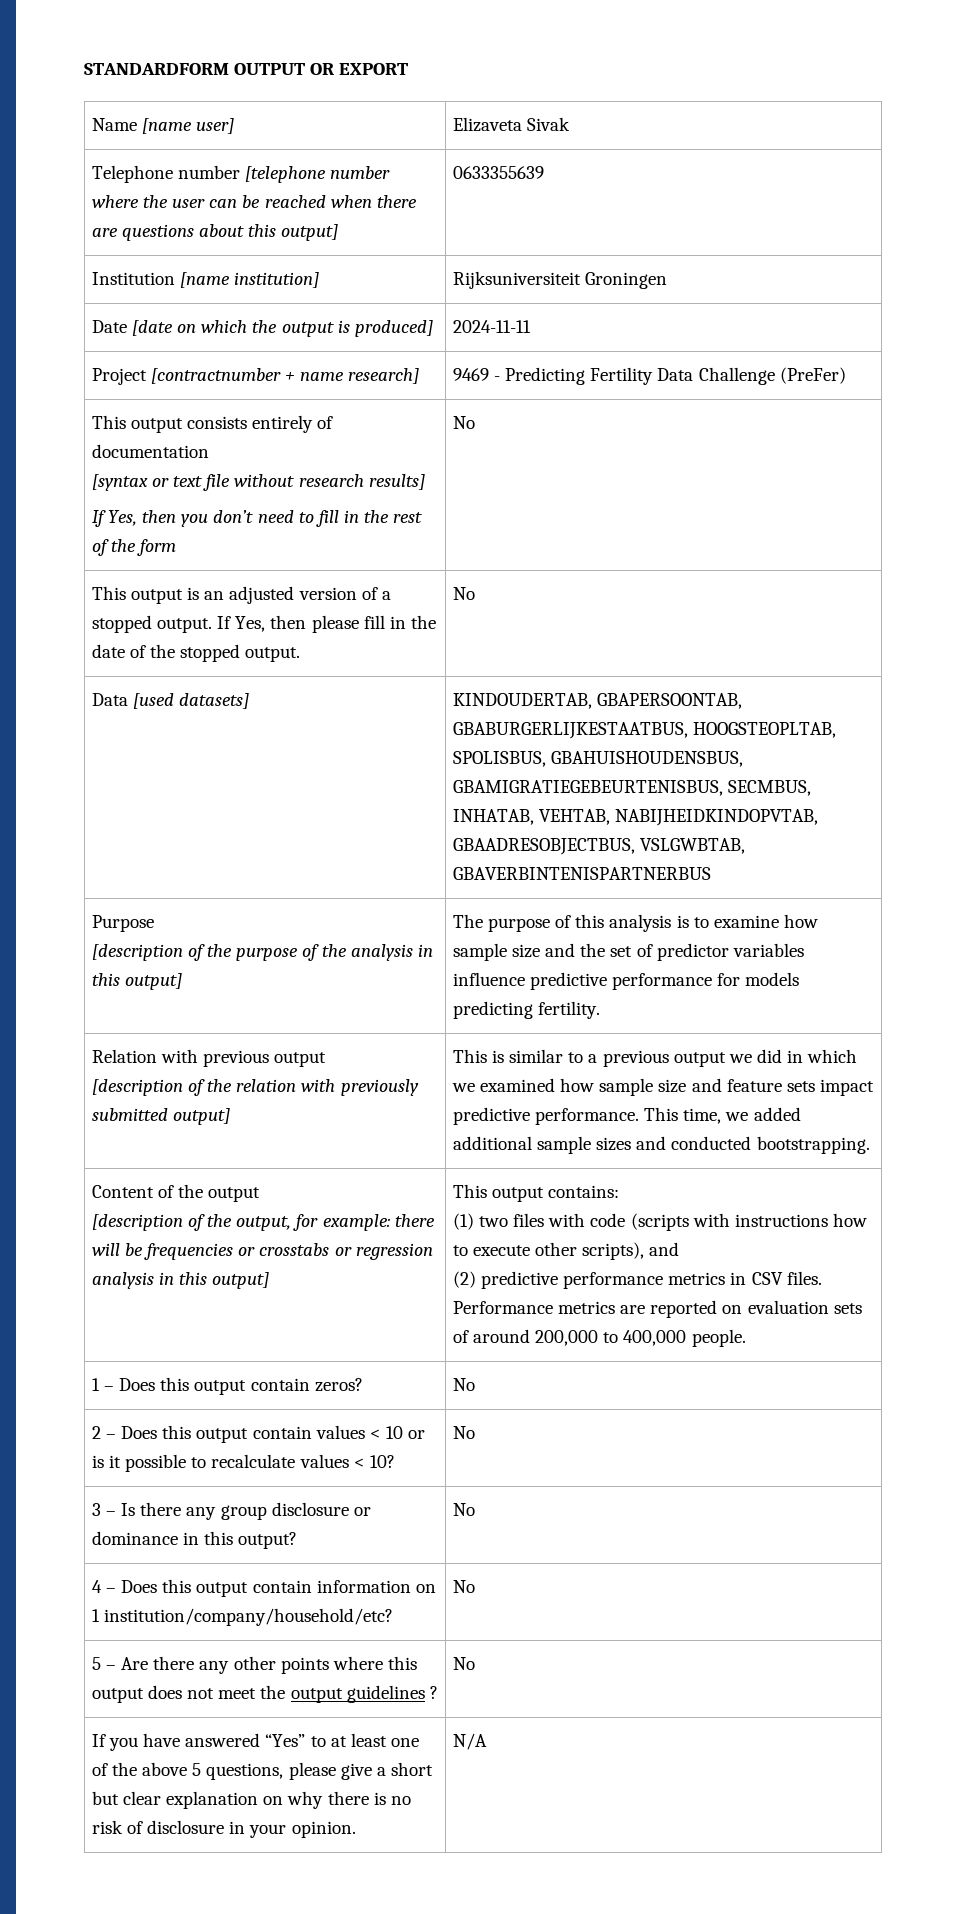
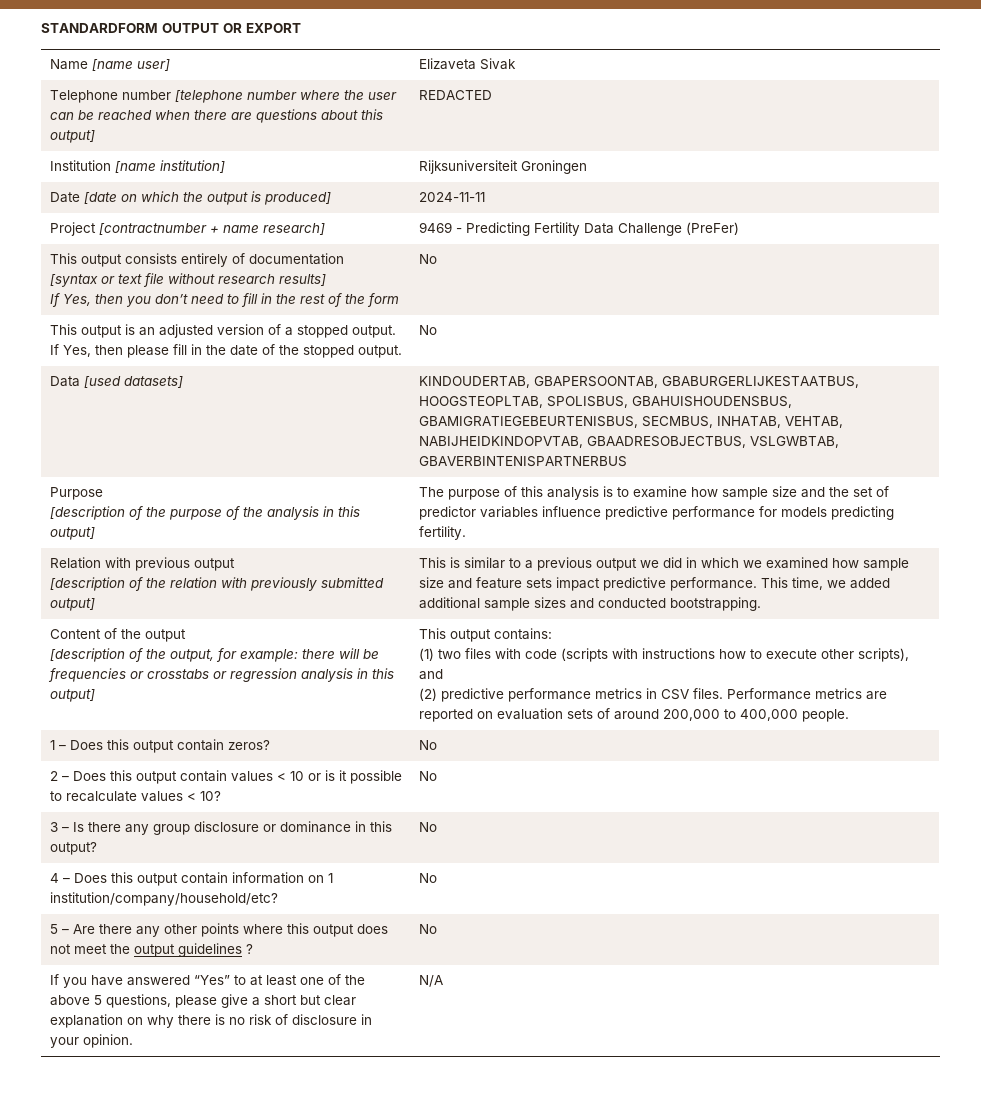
- Telephone number [telephone number where the user can be reached when there are questions about this output] | 0633355639
+ Telephone number [telephone number where the user can be reached when there are questions about this output] | REDACTED

